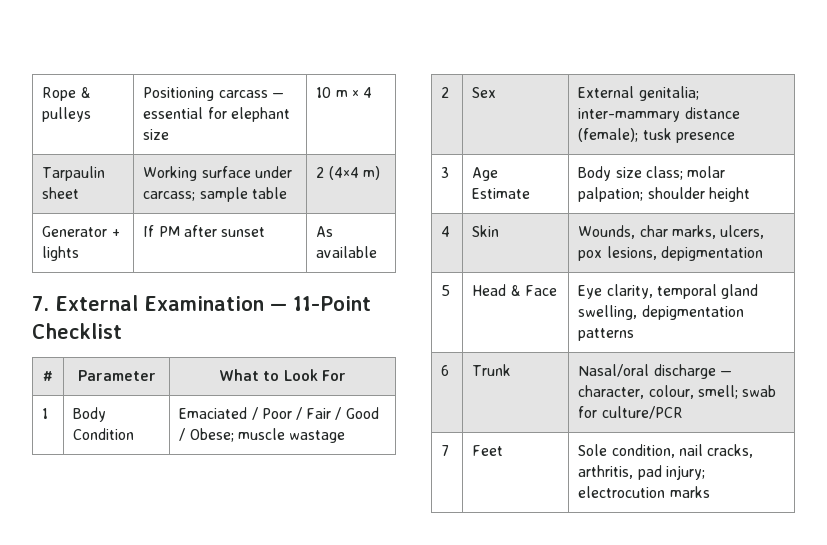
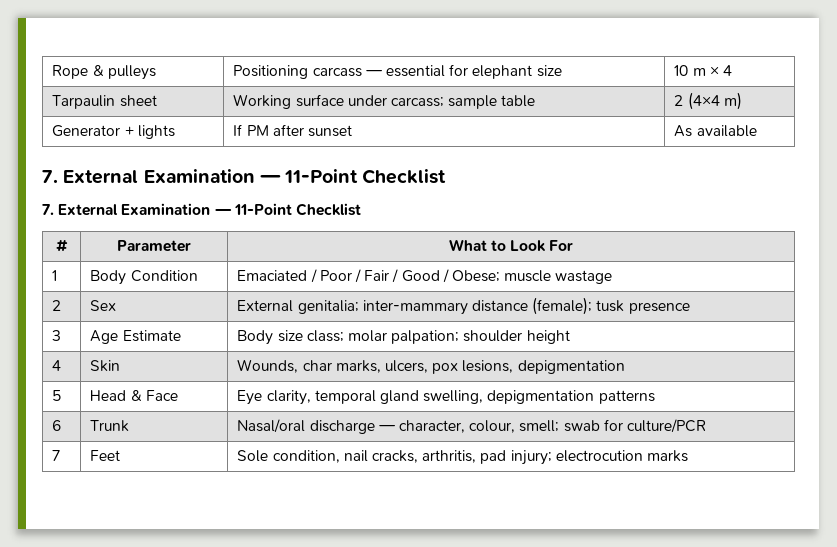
  Generator + lights | If PM after sunset | As available
+ 7. External Examination — 11-Point Checklist

